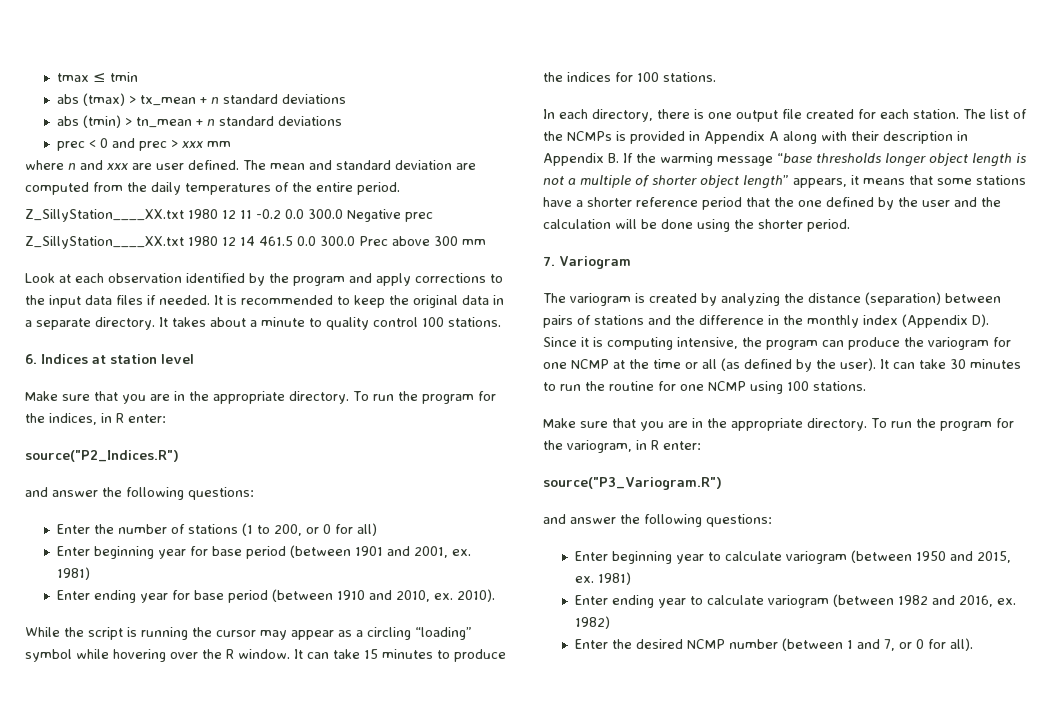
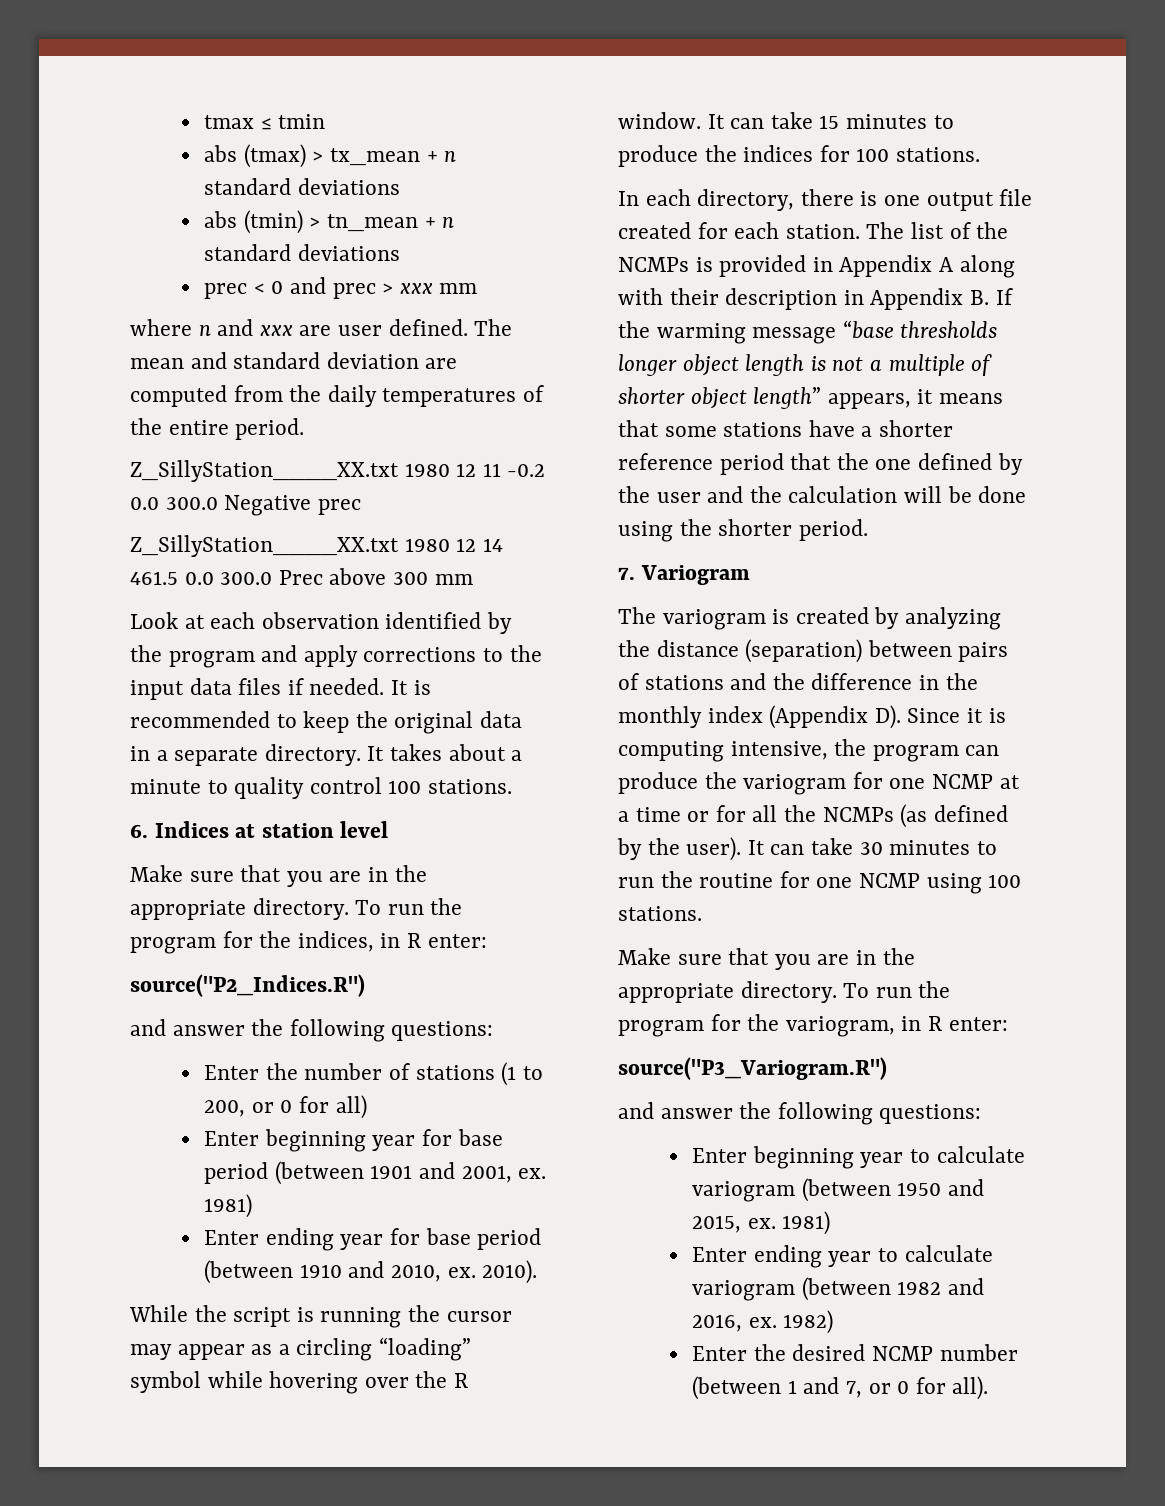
- The variogram is created by analyzing the distance (separation) between pairs of stations and the difference in the monthly index (Appendix D). Since it is computing intensive, the program can produce the variogram for one NCMP at the time or all (as defined by the user).
+ The variogram is created by analyzing the distance (separation) between pairs of stations and the difference in the monthly index (Appendix D). Since it is computing intensive, the program can produce the variogram for one NCMP at a time or for all the NCMPs (as defined by the user).

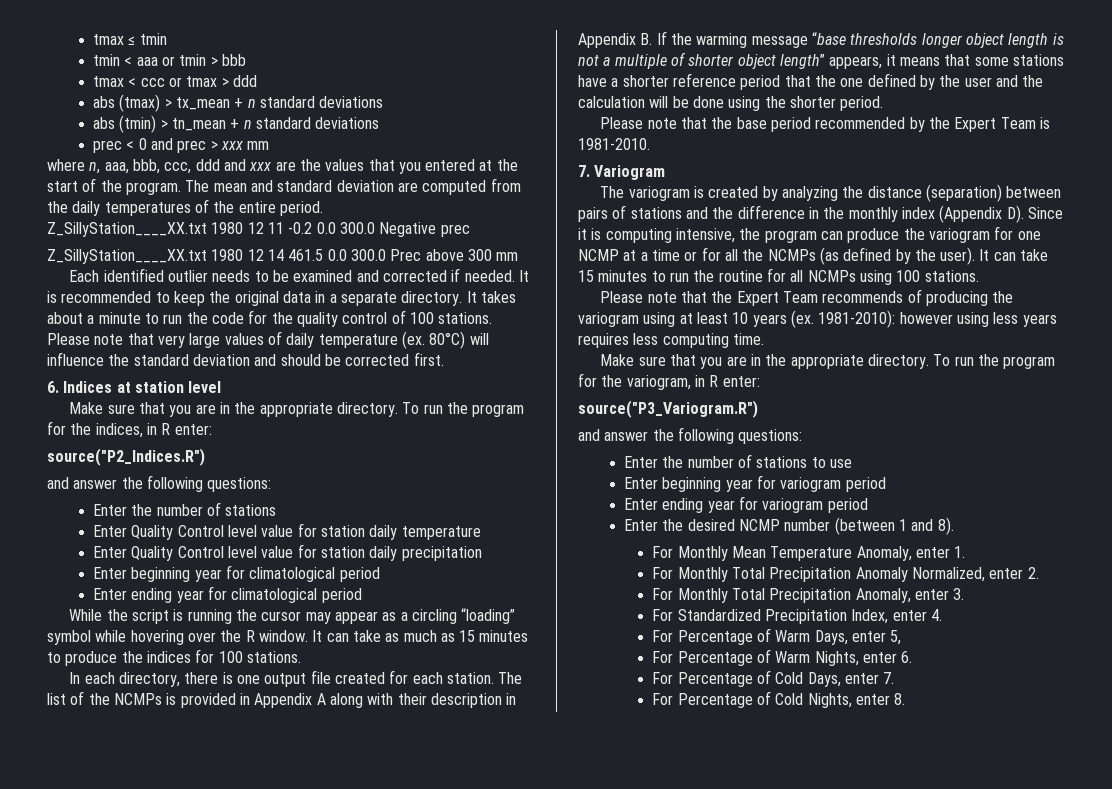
+ tmin < aaa or tmin > bbb
+ tmax < ccc or tmax > ddd
- where n and xxx are user defined.
+ where n, aaa, bbb, ccc, ddd and xxx are the values that you entered at the start of the program.
- Look at each observation identified by the program and apply corrections to the input data files if needed.
+ Each identified outlier needs to be examined and corrected if needed.
- It takes about a minute to quality control 100 stations.
+ It takes about a minute to run the code for the quality control of 100 stations. Please note that very large values of daily temperature (ex. 80°C) will influence the standard deviation and should be corrected first.
  source("P2_Indices.R")
  and answer the following questions:
- Enter the number of stations (1 to 200, or 0 for all)
- Enter beginning year for base period (between 1901 and 2001, ex. 1981)
- Enter ending year for base period (between 1910 and 2010, ex. 2010).
+ Enter the number of stations
+ Enter Quality Control level value for station daily temperature
+ Enter Quality Control level value for station daily precipitation
+ Enter beginning year for climatological period
+ Enter ending year for climatological period
- It can take 15 minutes to produce the indices for 100 stations.
+ It can take as much as 15 minutes to produce the indices for 100 stations.
+ Please note that the base period recommended by the Expert Team is 1981-2010.
- It can take 30 minutes to run the routine for one NCMP using 100 stations.
+ It can take 15 minutes to run the routine for all NCMPs using 100 stations.
+ Please note that the Expert Team recommends of producing the variogram using at least 10 years (ex. 1981-2010): however using less years requires less computing time.
- Enter beginning year to calculate variogram (between 1950 and 2015, ex. 1981)
- Enter ending year to calculate variogram (between 1982 and 2016, ex. 1982)
+ Enter the number of stations to use
+ Enter beginning year for variogram period
+ Enter ending year for variogram period
- Enter the desired NCMP number (between 1 and 7, or 0 for all).
+ Enter the desired NCMP number (between 1 and 8).
+ For Monthly Mean Temperature Anomaly, enter 1.
+ For Monthly Total Precipitation Anomaly Normalized, enter 2.
+ For Monthly Total Precipitation Anomaly, enter 3.
+ For Standardized Precipitation Index, enter 4.
+ For Percentage of Warm Days, enter 5,
+ For Percentage of Warm Nights, enter 6.
+ For Percentage of Cold Days, enter 7.
+ For Percentage of Cold Nights, enter 8.

